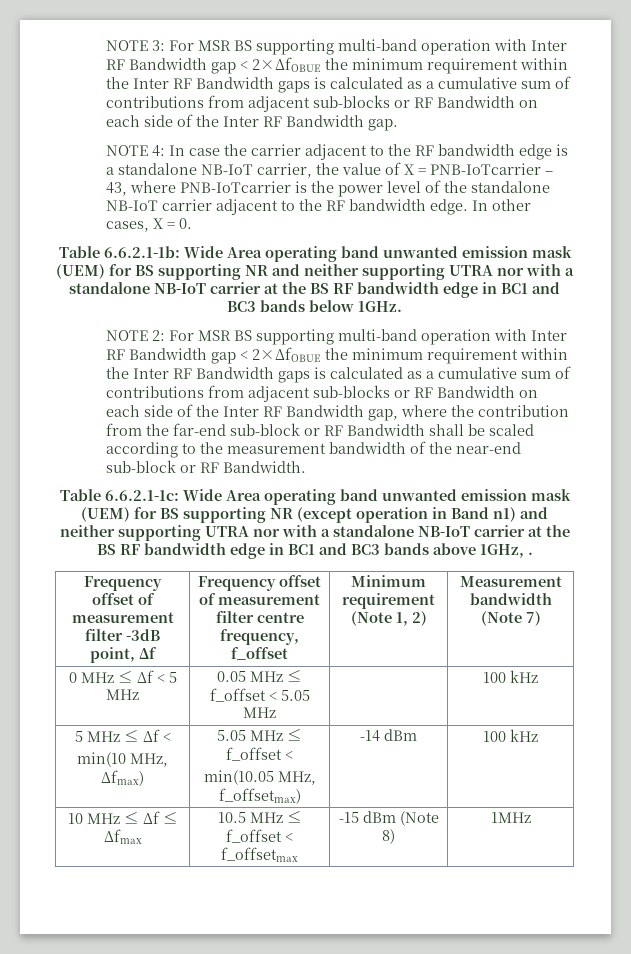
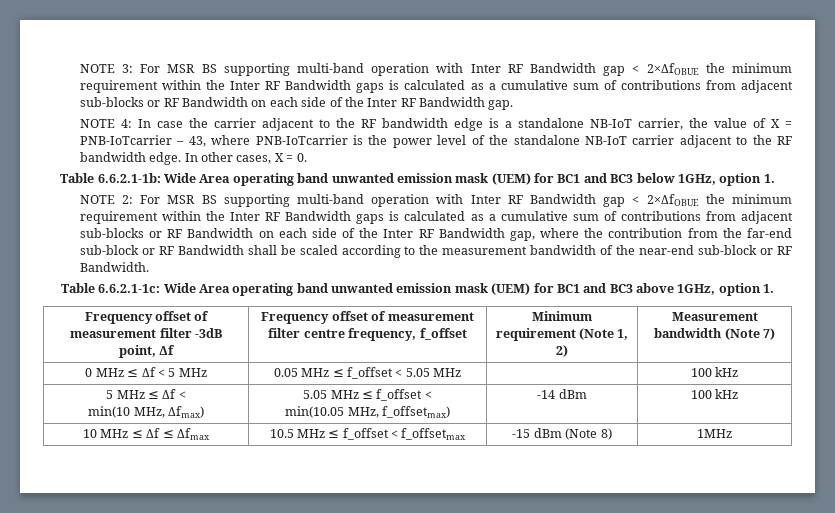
- Table 6.6.2.1-1b: Wide Area operating band unwanted emission mask (UEM) for BS supporting NR and neither supporting UTRA nor with a standalone NB-IoT carrier at the BS RF bandwidth edge in BC1 and BC3 bands below 1GHz.
+ Table 6.6.2.1-1b: Wide Area operating band unwanted emission mask (UEM) for BC1 and BC3 below 1GHz, option 1.
- Table 6.6.2.1-1c: Wide Area operating band unwanted emission mask (UEM) for BS supporting NR (except operation in Band n1) and neither supporting UTRA nor with a standalone NB-IoT carrier at the BS RF bandwidth edge in BC1 and BC3 bands above 1GHz, .
+ Table 6.6.2.1-1c: Wide Area operating band unwanted emission mask (UEM) for BC1 and BC3 above 1GHz, option 1.

